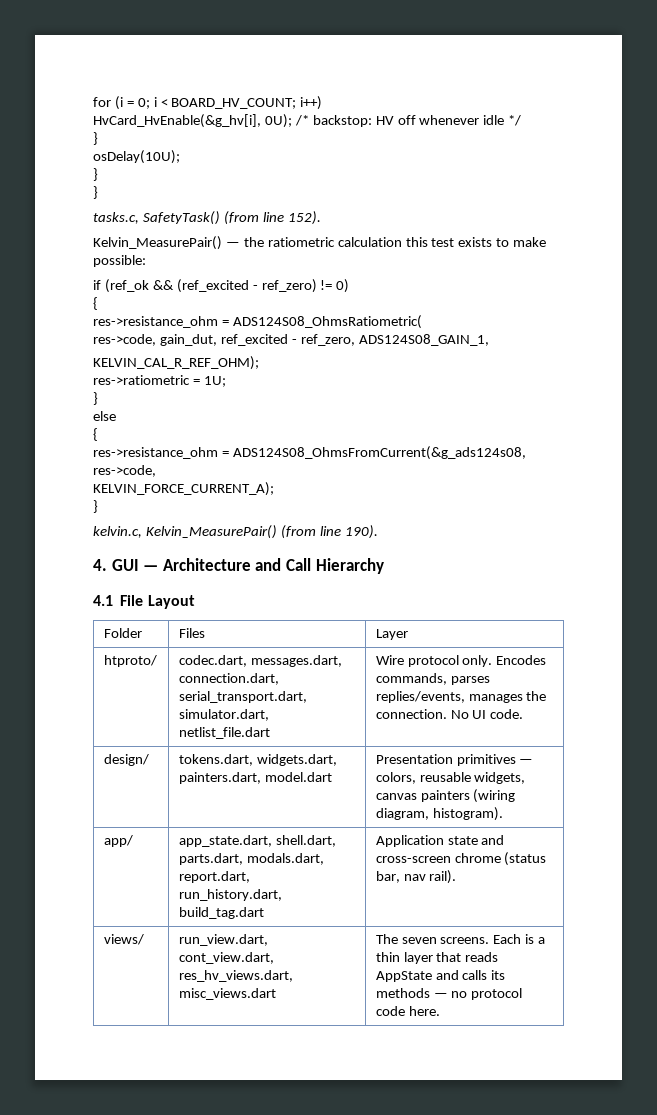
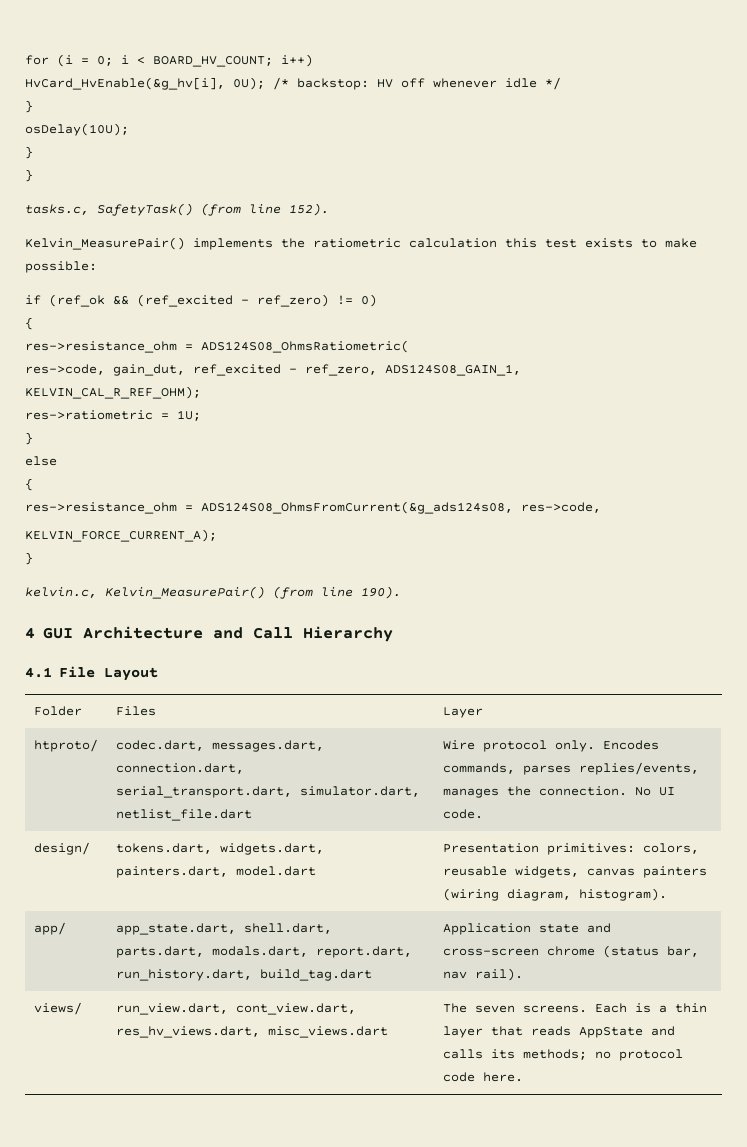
- Kelvin_MeasurePair() — the ratiometric calculation this test exists to make possible:
+ Kelvin_MeasurePair() implements the ratiometric calculation this test exists to make possible:
- 4. GUI — Architecture and Call Hierarchy
+ 4 GUI Architecture and Call Hierarchy
- design/ | tokens.dart, widgets.dart, painters.dart, model.dart | Presentation primitives — colors, reusable widgets, canvas painters (wiring diagram, histogram).
+ design/ | tokens.dart, widgets.dart, painters.dart, model.dart | Presentation primitives: colors, reusable widgets, canvas painters (wiring diagram, histogram).
- views/ | run_view.dart, cont_view.dart, res_hv_views.dart, misc_views.dart | The seven screens. Each is a thin layer that reads AppState and calls its methods — no protocol code here.
+ views/ | run_view.dart, cont_view.dart, res_hv_views.dart, misc_views.dart | The seven screens. Each is a thin layer that reads AppState and calls its methods; no protocol code here.

